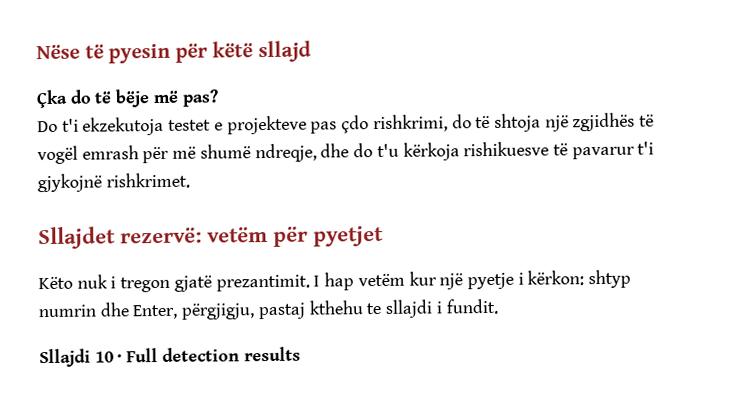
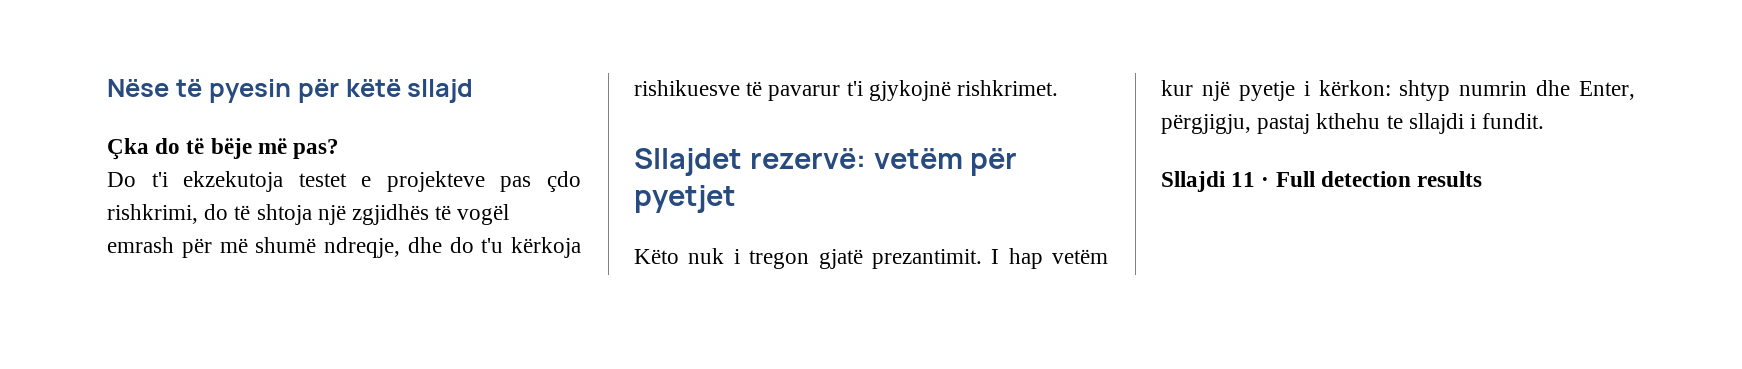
- Sllajdi 10 · Full detection results
+ Sllajdi 11 · Full detection results

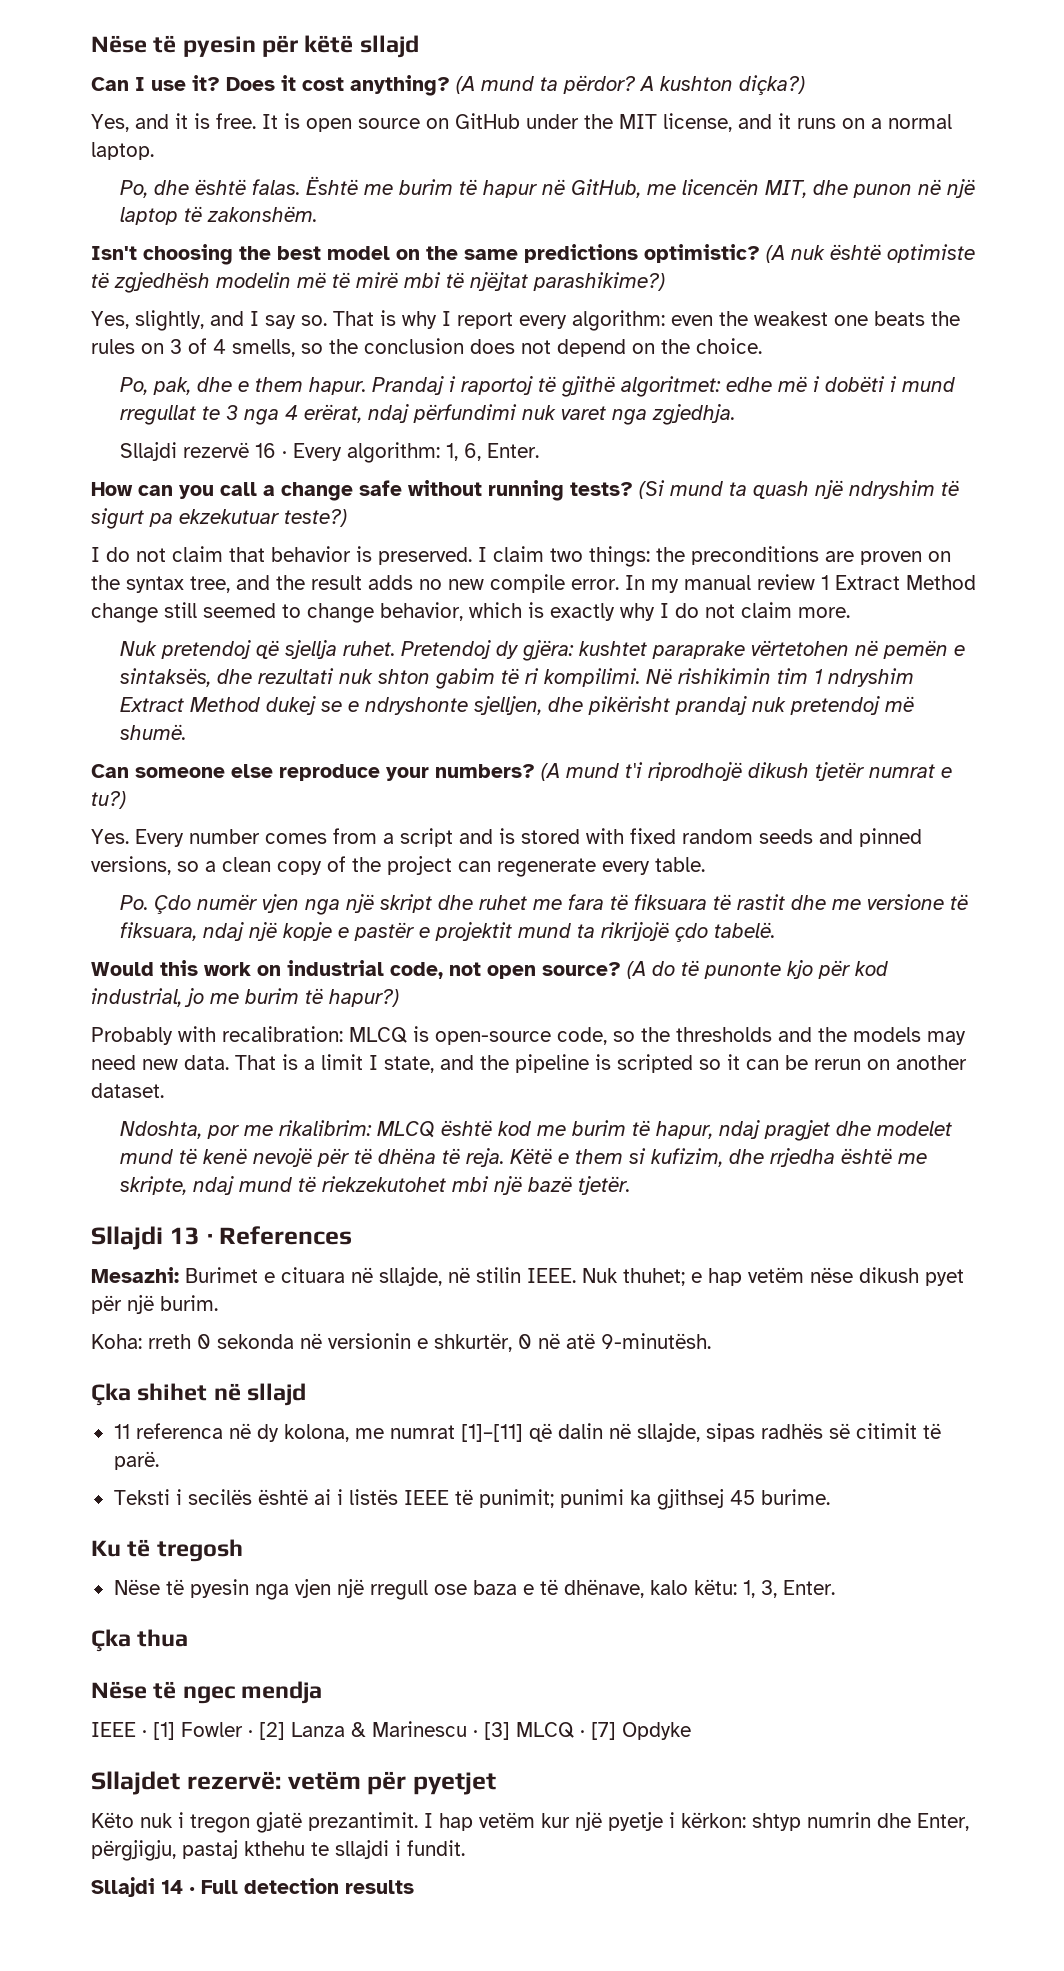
- Çka do të bëje më pas?
- Do t'i ekzekutoja testet e projekteve pas çdo rishkrimi, do të shtoja një zgjidhës të vogël emrash për më shumë ndreqje, dhe do t'u kërkoja rishikuesve të pavarur t'i gjykojnë rishkrimet.
+ Can I use it? Does it cost anything? (A mund ta përdor? A kushton diçka?)
+ Yes, and it is free. It is open source on GitHub under the MIT license, and it runs on a normal laptop.
+ Po, dhe është falas. Është me burim të hapur në GitHub, me licencën MIT, dhe punon në një laptop të zakonshëm.
+ Isn't choosing the best model on the same predictions optimistic? (A nuk është optimiste të zgjedhësh modelin më të mirë mbi të njëjtat parashikime?)
+ Yes, slightly, and I say so. That is why I report every algorithm: even the weakest one beats the rules on 3 of 4 smells, so the conclusion does not depend on the choice.
+ Po, pak, dhe e them hapur. Prandaj i raportoj të gjithë algoritmet: edhe më i dobëti i mund rregullat te 3 nga 4 erërat, ndaj përfundimi nuk varet nga zgjedhja.
+ Sllajdi rezervë 16 · Every algorithm: 1, 6, Enter.
+ How can you call a change safe without running tests? (Si mund ta quash një ndryshim të sigurt pa ekzekutuar teste?)
+ I do not claim that behavior is preserved. I claim two things: the preconditions are proven on the syntax tree, and the result adds no new compile error. In my manual review 1 Extract Method change still seemed to change behavior, which is exactly why I do not claim more.
+ Nuk pretendoj që sjellja ruhet. Pretendoj dy gjëra: kushtet paraprake vërtetohen në pemën e sintaksës, dhe rezultati nuk shton gabim të ri kompilimi. Në rishikimin tim 1 ndryshim Extract Method dukej se e ndryshonte sjelljen, dhe pikërisht prandaj nuk pretendoj më shumë.
+ Can someone else reproduce your numbers? (A mund t'i riprodhojë dikush tjetër numrat e tu?)
+ Yes. Every number comes from a script and is stored with fixed random seeds and pinned versions, so a clean copy of the project can regenerate every table.
+ Po. Çdo numër vjen nga një skript dhe ruhet me fara të fiksuara të rastit dhe me versione të fiksuara, ndaj një kopje e pastër e projektit mund ta rikrijojë çdo tabelë.
+ Would this work on industrial code, not open source? (A do të punonte kjo për kod industrial, jo me burim të hapur?)
+ Probably with recalibration: MLCQ is open-source code, so the thresholds and the models may need new data. That is a limit I state, and the pipeline is scripted so it can be rerun on another dataset.
+ Ndoshta, por me rikalibrim: MLCQ është kod me burim të hapur, ndaj pragjet dhe modelet mund të kenë nevojë për të dhëna të reja. Këtë e them si kufizim, dhe rrjedha është me skripte, ndaj mund të riekzekutohet mbi një bazë tjetër.
+ Sllajdi 13 · References
+ Mesazhi: Burimet e cituara në sllajde, në stilin IEEE. Nuk thuhet; e hap vetëm nëse dikush pyet për një burim.
+ Koha: rreth 0 sekonda në versionin e shkurtër, 0 në atë 9-minutësh.
+ Çka shihet në sllajd
+ 11 referenca në dy kolona, me numrat [1]–[11] që dalin në sllajde, sipas radhës së citimit të parë.
+ Teksti i secilës është ai i listës IEEE të punimit; punimi ka gjithsej 45 burime.
+ Ku të tregosh
+ Nëse të pyesin nga vjen një rregull ose baza e të dhënave, kalo këtu: 1, 3, Enter.
+ Çka thua
+ Nëse të ngec mendja
+ IEEE · [1] Fowler · [2] Lanza & Marinescu · [3] MLCQ · [7] Opdyke
- Sllajdi 11 · Full detection results
+ Sllajdi 14 · Full detection results

